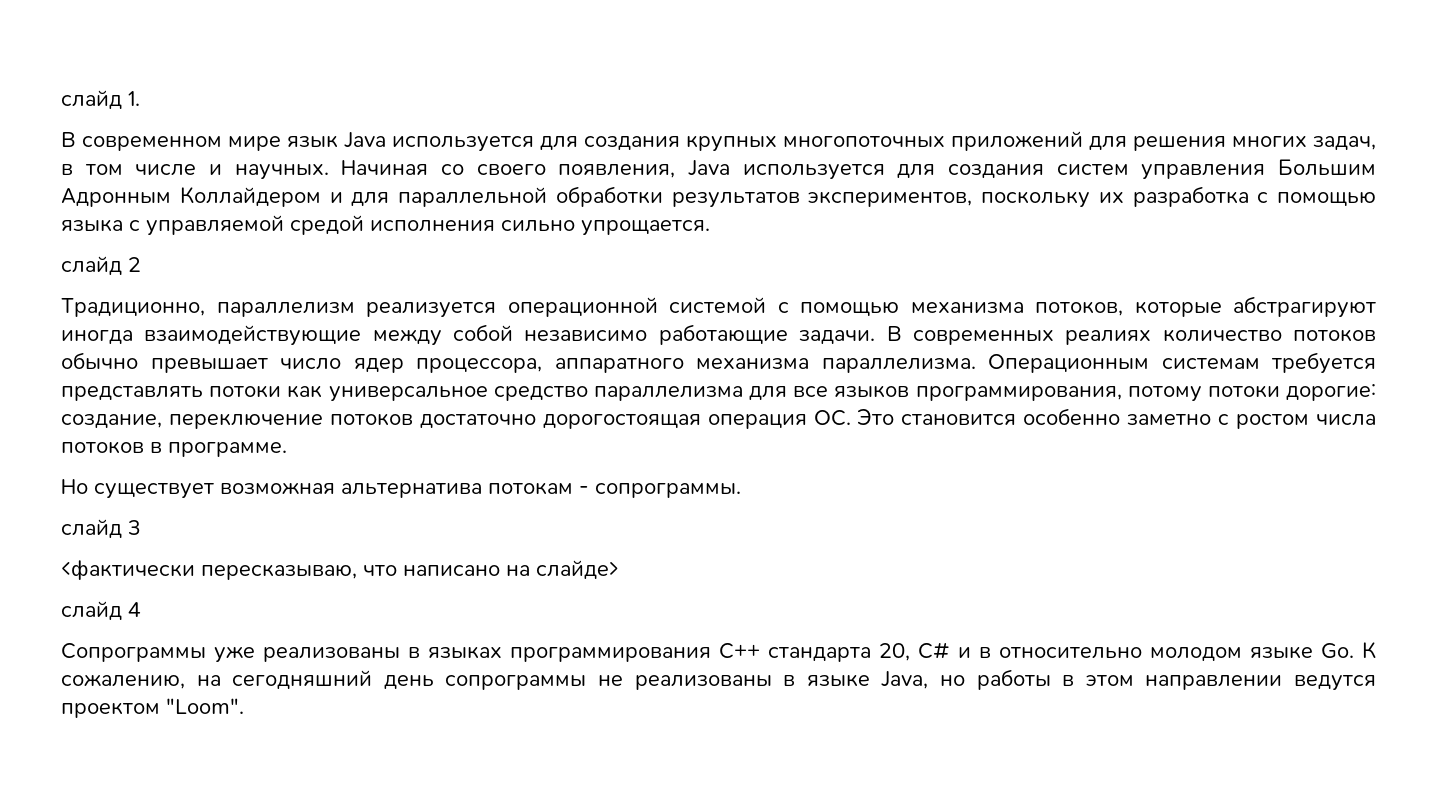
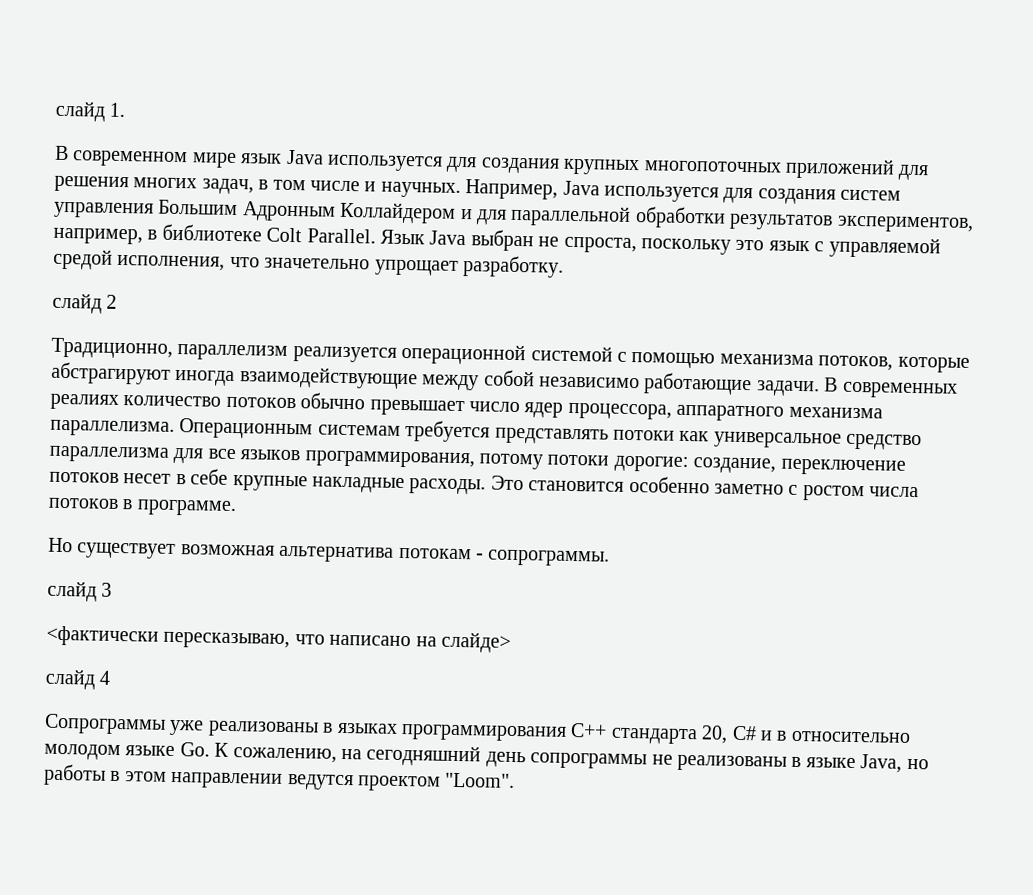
- Начиная со своего появления, Java используется для создания систем управления Большим Адронным Коллайдером и для параллельной обработки результатов экспериментов, поскольку их разработка с помощью языка с управляемой средой исполнения сильно упрощается.
+ Например, Java используется для создания систем управления Большим Адронным Коллайдером и для параллельной обработки результатов экспериментов, например, в библиотеке Colt Parallel. Язык Java выбран не спроста, поскольку это язык с управляемой средой исполнения, что значетельно упрощает разработку.
- Операционным системам требуется представлять потоки как универсальное средство параллелизма для все языков программирования, потому потоки дорогие: создание, переключение потоков достаточно дорогостоящая операция ОС. Это становится особенно заметно c ростом числа потоков в программе.
+ Операционным системам требуется представлять потоки как универсальное средство параллелизма для все языков программирования, потому потоки дорогие: создание, переключение потоков несет в себе крупные накладные расходы. Это становится особенно заметно c ростом числа потоков в программе.

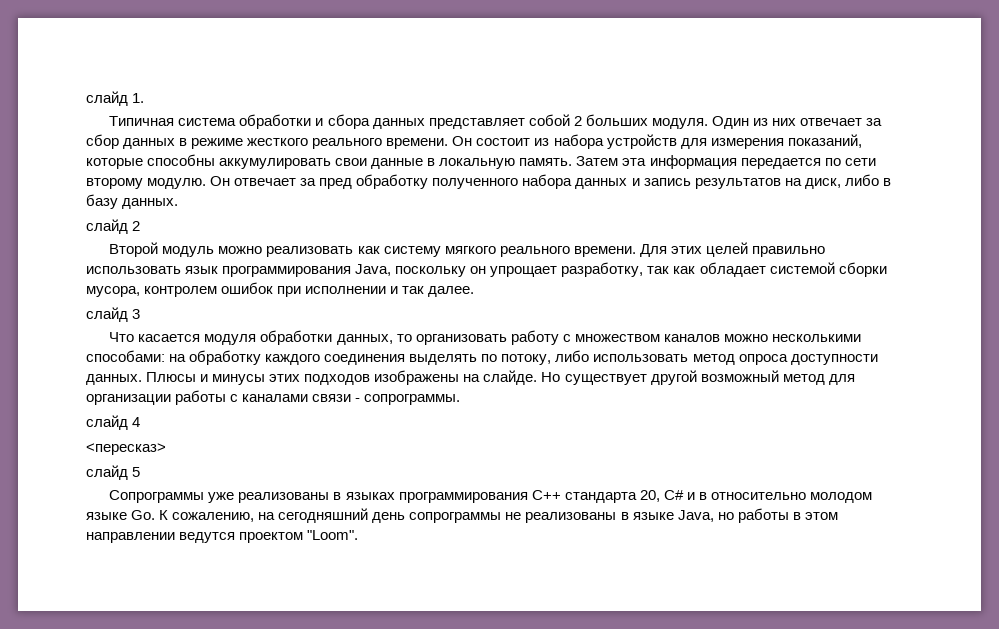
- В современном мире язык Java используется для создания крупных многопоточных приложений для решения многих задач, в том числе и научных. Например, Java используется для создания систем управления Большим Адронным Коллайдером и для параллельной обработки результатов экспериментов, например, в библиотеке Colt Parallel. Язык Java выбран не спроста, поскольку это язык с управляемой средой исполнения, что значетельно упрощает разработку.
+ Типичная система обработки и сбора данных представляет собой 2 больших модуля. Один из них отвечает за сбор данных в режиме жесткого реального времени. Он состоит из набора устройств для измерения показаний, которые способны аккумулировать свои данные в локальную память. Затем эта информация передается по сети второму модулю. Он отвечает за пред обработку полученного набора данных и запись результатов на диск, либо в базу данных.
  слайд 2
- Традиционно, параллелизм реализуется операционной системой с помощью механизма потоков, которые абстрагируют иногда взаимодействующие между собой независимо работающие задачи. В современных реалиях количество потоков обычно превышает число ядер процессора, аппаратного механизма параллелизма. Операционным системам требуется представлять потоки как универсальное средство параллелизма для все языков программирования, потому потоки дорогие: создание, переключение потоков несет в себе крупные накладные расходы. Это становится особенно заметно c ростом числа потоков в программе.
- Но существует возможная альтернатива потокам - сопрограммы.
+ Второй модуль можно реализовать как систему мягкого реального времени. Для этих целей правильно использовать язык программирования Java, поскольку он упрощает разработку, так как обладает системой сборки мусора, контролем ошибок при исполнении и так далее.
  слайд 3
- <фактически пересказываю, что написано на слайде>
+ Что касается модуля обработки данных, то организовать работу с множеством каналов можно несколькими способами: на обработку каждого соединения выделять по потоку, либо использовать метод опроса доступности данных. Плюсы и минусы этих подходов изображены на слайде. Но существует другой возможный метод для организации работы с каналами связи - сопрограммы.
  слайд 4
+ <пересказ>
+ слайд 5

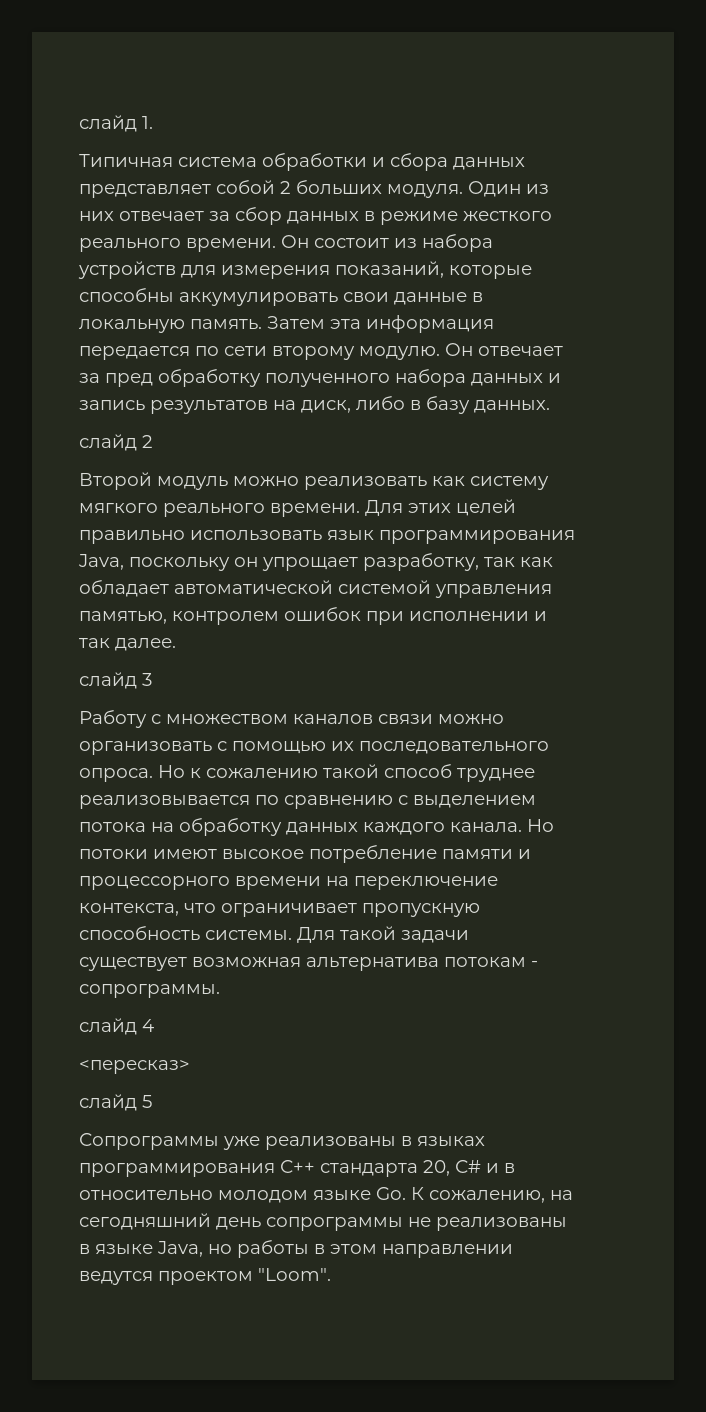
- Для этих целей правильно использовать язык программирования Java, поскольку он упрощает разработку, так как обладает системой сборки мусора, контролем ошибок при исполнении и так далее.
+ Для этих целей правильно использовать язык программирования Java, поскольку он упрощает разработку, так как обладает автоматической системой управления памятью, контролем ошибок при исполнении и так далее.
- Что касается модуля обработки данных, то организовать работу с множеством каналов можно несколькими способами: на обработку каждого соединения выделять по потоку, либо использовать метод опроса доступности данных. Плюсы и минусы этих подходов изображены на слайде. Но существует другой возможный метод для организации работы с каналами связи - сопрограммы.
+ Работу с множеством каналов связи можно организовать с помощью их последовательного опроса. Но к сожалению такой способ труднее реализовывается по сравнению с выделением потока на обработку данных каждого канала. Но потоки имеют высокое потребление памяти и процессорного времени на переключение контекста, что ограничивает пропускную способность системы. Для такой задачи существует возможная альтернатива потокам - сопрограммы.

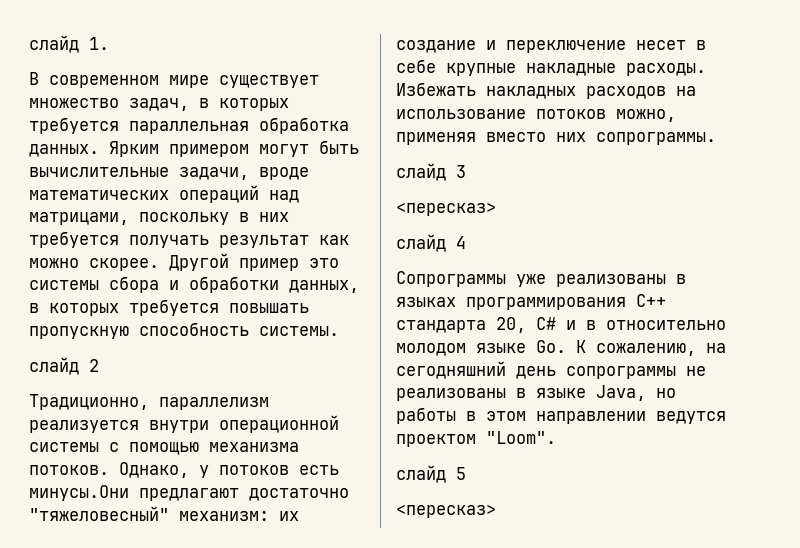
- Типичная система обработки и сбора данных представляет собой 2 больших модуля. Один из них отвечает за сбор данных в режиме жесткого реального времени. Он состоит из набора устройств для измерения показаний, которые способны аккумулировать свои данные в локальную память. Затем эта информация передается по сети второму модулю. Он отвечает за пред обработку полученного набора данных и запись результатов на диск, либо в базу данных.
+ В современном мире существует множество задач, в которых требуется параллельная обработка данных. Ярким примером могут быть вычислительные задачи, вроде математических операций над матрицами, поскольку в них требуется получать результат как можно скорее. Другой пример это системы сбора и обработки данных, в которых требуется повышать пропускную способность системы.
  слайд 2
- Второй модуль можно реализовать как систему мягкого реального времени. Для этих целей правильно использовать язык программирования Java, поскольку он упрощает разработку, так как обладает автоматической системой управления памятью, контролем ошибок при исполнении и так далее.
+ Традиционно, параллелизм реализуется внутри операционной системы с помощью механизма потоков. Однако, у потоков есть минусы.Они предлагают достаточно "тяжеловесный" механизм: их создание и переключение несет в себе крупные накладные расходы. Избежать накладных расходов на использование потоков можно, применяя вместо них сопрограммы.
  слайд 3
- Работу с множеством каналов связи можно организовать с помощью их последовательного опроса. Но к сожалению такой способ труднее реализовывается по сравнению с выделением потока на обработку данных каждого канала. Но потоки имеют высокое потребление памяти и процессорного времени на переключение контекста, что ограничивает пропускную способность системы. Для такой задачи существует возможная альтернатива потокам - сопрограммы.
+ <пересказ>
- <пересказ>
- слайд 5
+ слайд 5
+ <пересказ>

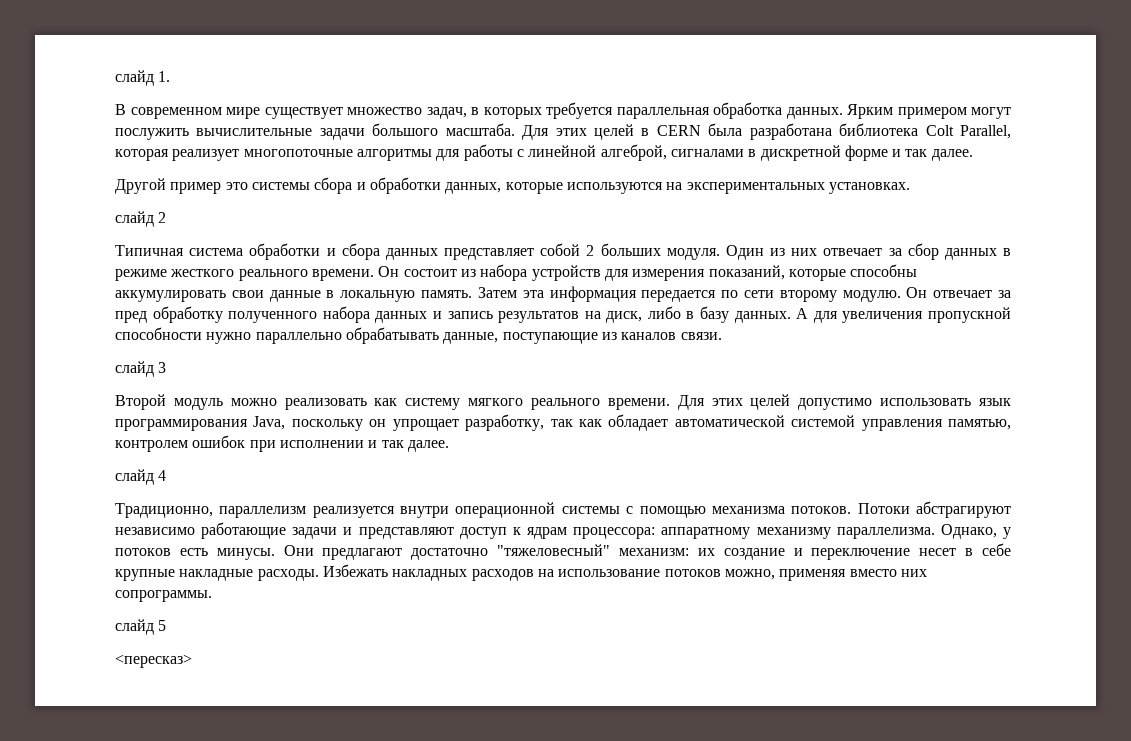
- Ярким примером могут быть вычислительные задачи, вроде математических операций над матрицами, поскольку в них требуется получать результат как можно скорее. Другой пример это системы сбора и обработки данных, в которых требуется повышать пропускную способность системы.
+ Ярким примером могут послужить вычислительные задачи большого масштаба. Для этих целей в CERN была разработана библиотека Colt Parallel, которая реализует многопоточные алгоритмы для работы с линейной алгеброй, сигналами в дискретной форме и так далее.
+ Другой пример это системы сбора и обработки данных, которые используются на экспериментальных установках.
  слайд 2
+ Типичная система обработки и сбора данных представляет собой 2 больших модуля. Один из них отвечает за сбор данных в режиме жесткого реального времени. Он состоит из набора устройств для измерения показаний, которые способны аккумулировать свои данные в локальную память. Затем эта информация передается по сети второму модулю. Он отвечает за пред обработку полученного набора данных и запись результатов на диск, либо в базу данных. А для увеличения пропускной способности нужно параллельно обрабатывать данные, поступающие из каналов связи.
+ слайд 3
+ Второй модуль можно реализовать как систему мягкого реального времени. Для этих целей допустимо использовать язык программирования Java, поскольку он упрощает разработку, так как обладает автоматической системой управления памятью, контролем ошибок при исполнении и так далее.
+ слайд 4
+ Потоки абстрагируют независимо работающие задачи и представляют доступ к ядрам процессора: аппаратному механизму параллелизма.
- Однако, у потоков есть минусы.Они предлагают достаточно "тяжеловесный" механизм: их создание и переключение несет в себе крупные накладные расходы.
+ Однако, у потоков есть минусы. Они предлагают достаточно "тяжеловесный" механизм: их создание и переключение несет в себе крупные накладные расходы.
- слайд 3
- <пересказ>
- слайд 4
- Сопрограммы уже реализованы в языках программирования С++ стандарта 20, С# и в относительно молодом языке Go. К сожалению, на сегодняшний день сопрограммы не реализованы в языке Java, но работы в этом направлении ведутся проектом "Loom".

